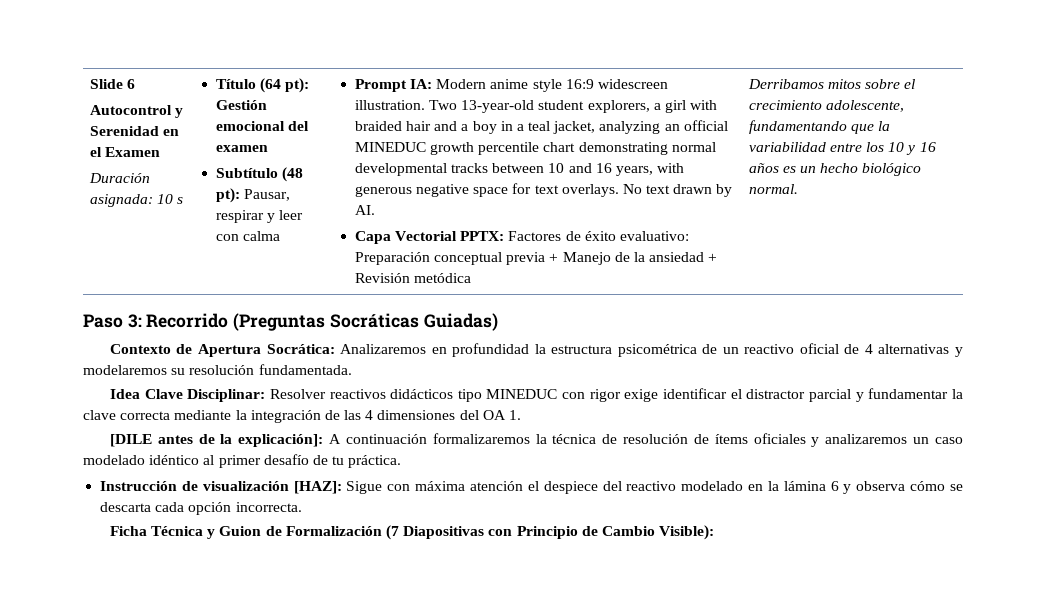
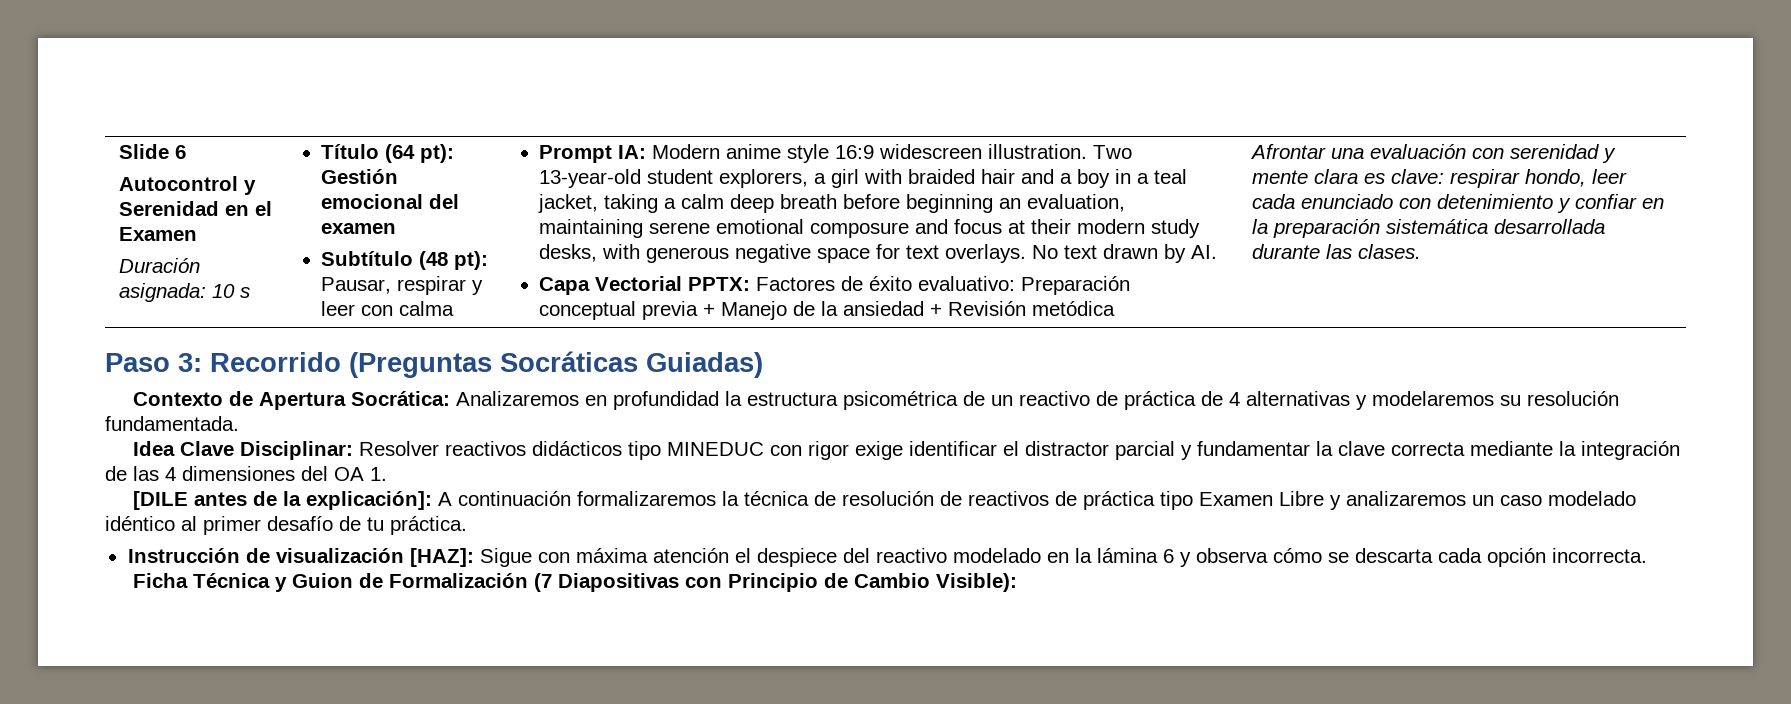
- Two 13-year-old student explorers, a girl with braided hair and a boy in a teal jacket, analyzing an official MINEDUC growth percentile chart demonstrating normal developmental tracks between 10 and 16 years, with generous negative space for text overlays.
+ Two 13-year-old student explorers, a girl with braided hair and a boy in a teal jacket, taking a calm deep breath before beginning an evaluation, maintaining serene emotional composure and focus at their modern study desks, with generous negative space for text overlays.
- Derribamos mitos sobre el crecimiento adolescente, fundamentando que la variabilidad entre los 10 y 16 años es un hecho biológico normal.
+ Afrontar una evaluación con serenidad y mente clara es clave: respirar hondo, leer cada enunciado con detenimiento y confiar en la preparación sistemática desarrollada durante las clases.
- Contexto de Apertura Socrática: Analizaremos en profundidad la estructura psicométrica de un reactivo oficial de 4 alternativas y modelaremos su resolución fundamentada.
+ Contexto de Apertura Socrática: Analizaremos en profundidad la estructura psicométrica de un reactivo de práctica de 4 alternativas y modelaremos su resolución fundamentada.
- [DILE antes de la explicación]: A continuación formalizaremos la técnica de resolución de ítems oficiales y analizaremos un caso modelado idéntico al primer desafío de tu práctica.
+ [DILE antes de la explicación]: A continuación formalizaremos la técnica de resolución de reactivos de práctica tipo Examen Libre y analizaremos un caso modelado idéntico al primer desafío de tu práctica.

